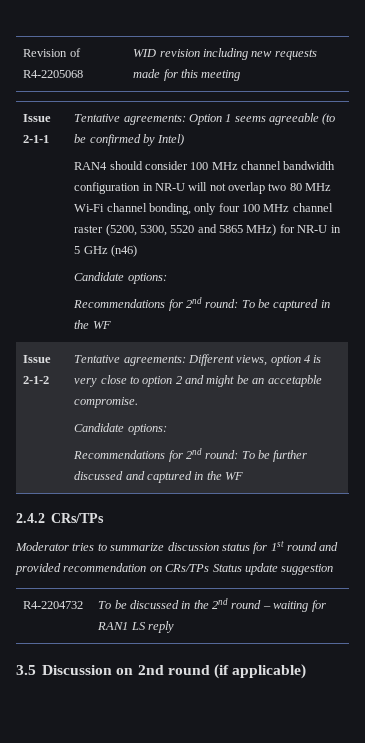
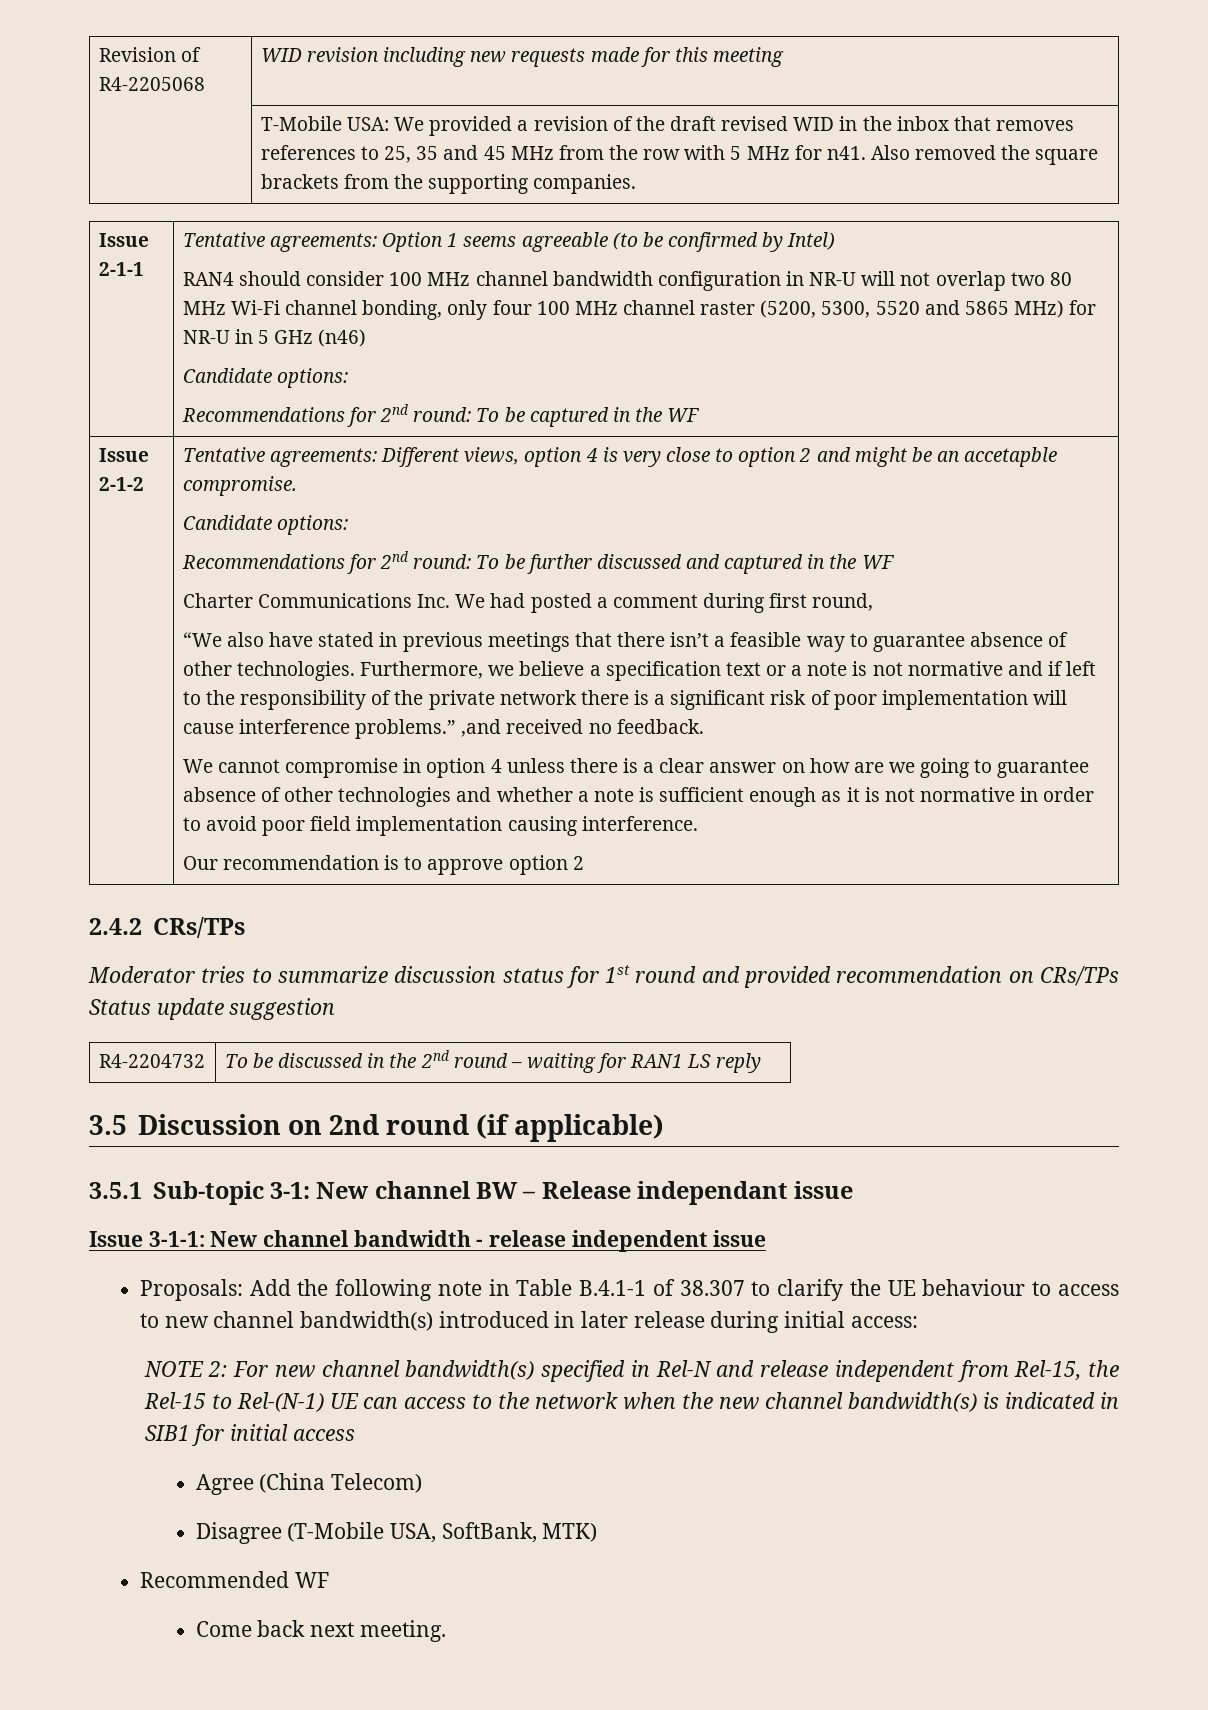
+ | T-Mobile USA: We provided a revision of the draft revised WID in the inbox that removes references to 25, 35 and 45 MHz from the row with 5 MHz for n41. Also removed the square brackets from the supporting companies.
+ Charter Communications Inc. We had posted a comment during first round,
+ “We also have stated in previous meetings that there isn’t a feasible way to guarantee absence of other technologies. Furthermore, we believe a specification text or a note is not normative and if left to the responsibility of the private network there is a significant risk of poor implementation will cause interference problems.” ,and received no feedback.
+ We cannot compromise in option 4 unless there is a clear answer on how are we going to guarantee absence of other technologies and whether a note is sufficient enough as it is not normative in order to avoid poor field implementation causing interference.
+ Our recommendation is to approve option 2
+ 3.5.1 Sub-topic 3-1: New channel BW – Release independant issue
+ Issue 3-1-1: New channel bandwidth - release independent issue
+ Proposals: Add the following note in Table B.4.1-1 of 38.307 to clarify the UE behaviour to access to new channel bandwidth(s) introduced in later release during initial access:
+ NOTE 2: For new channel bandwidth(s) specified in Rel-N and release independent from Rel-15, the Rel-15 to Rel-(N-1) UE can access to the network when the new channel bandwidth(s) is indicated in SIB1 for initial access
+ Agree (China Telecom)
+ Disagree (T-Mobile USA, SoftBank, MTK)
+ Recommended WF
+ Come back next meeting.

